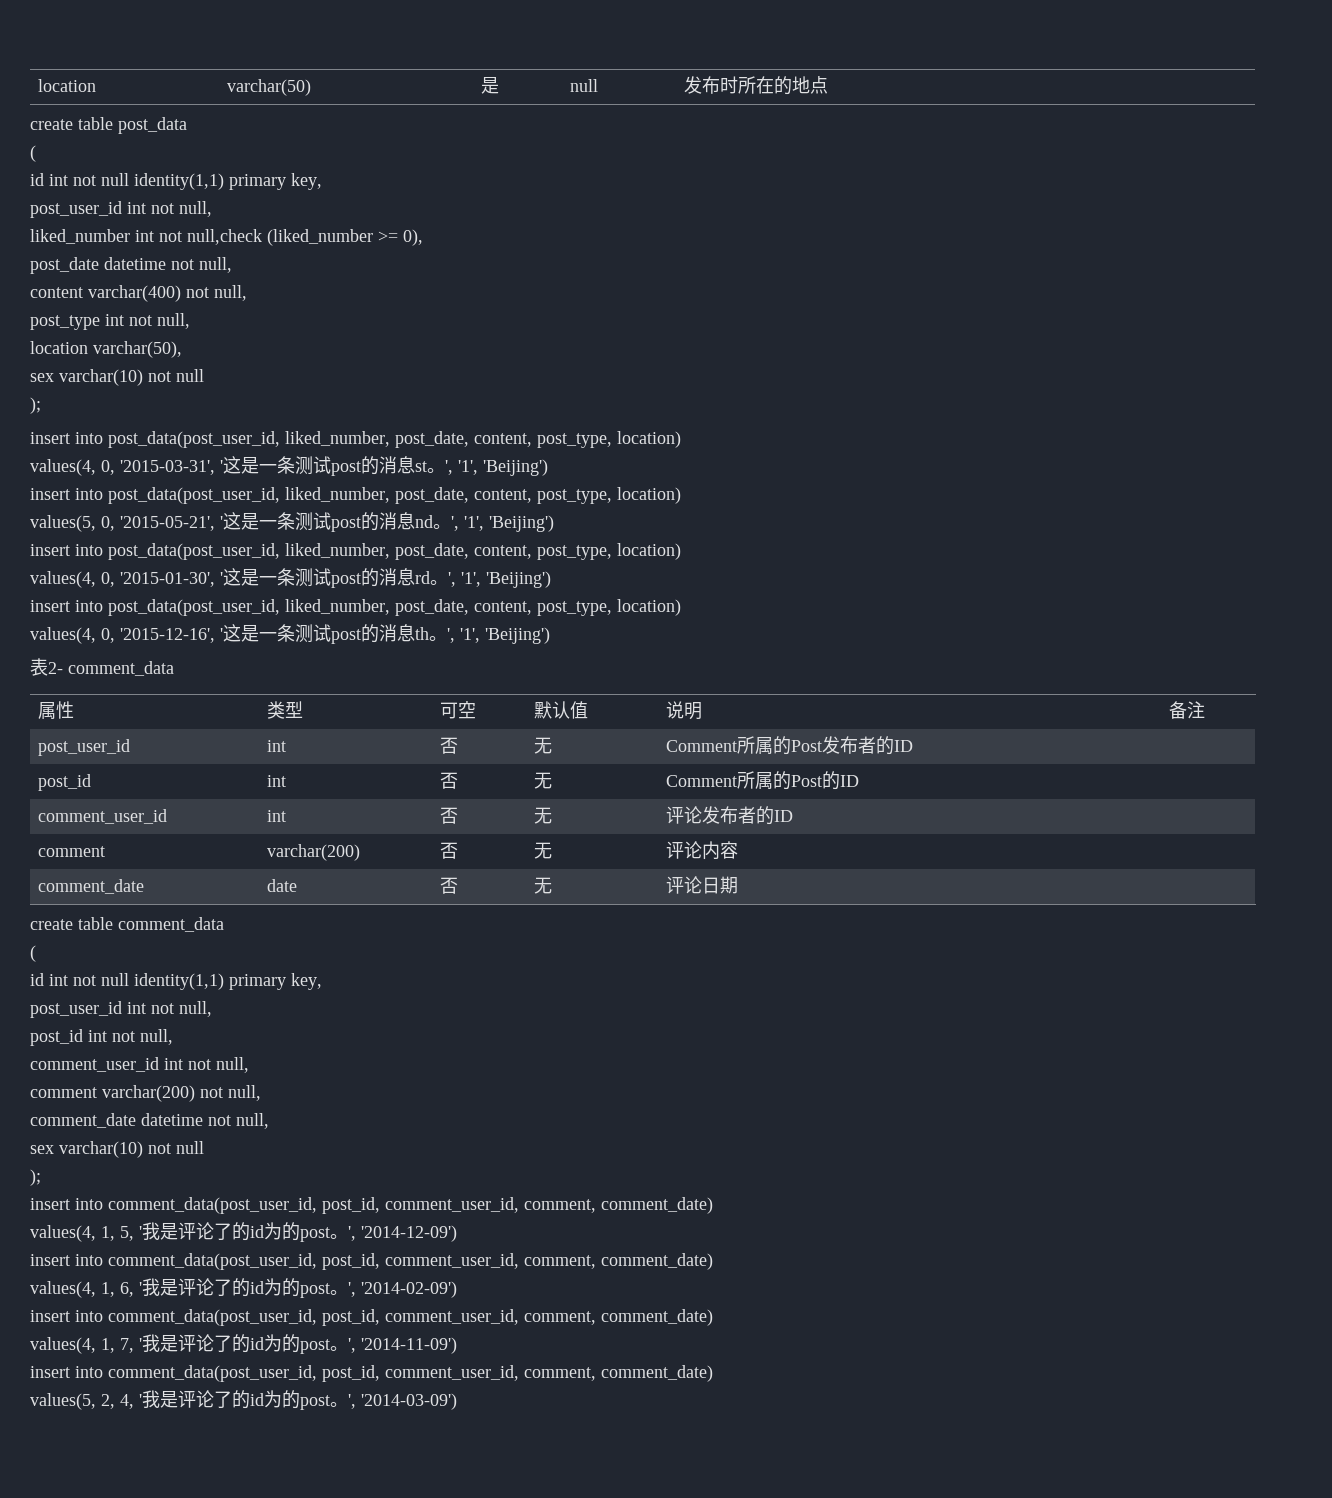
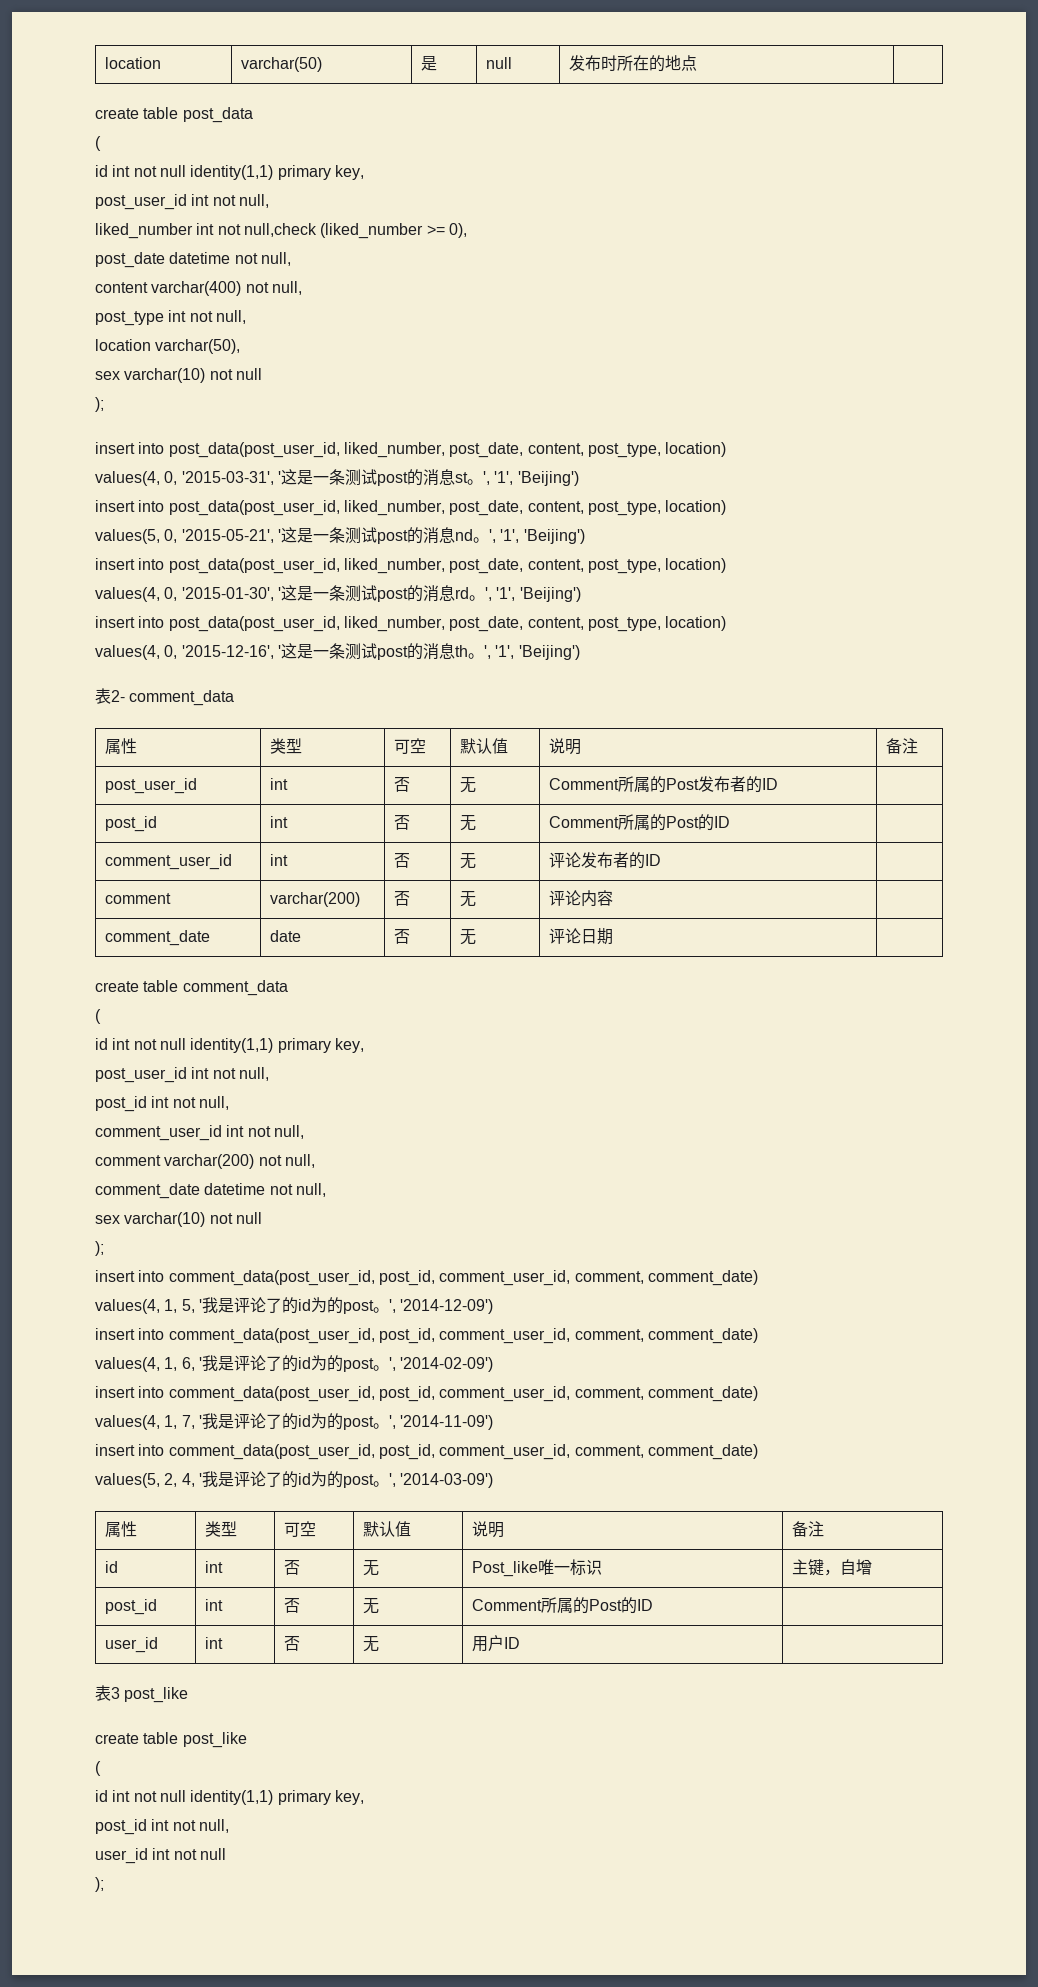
  ', '2014-03-09')
+ 属性 | 类型 | 可空 | 默认值 | 说明 | 备注
+ id | int | 否 | 无 | Post_like唯一标识 | 主键，自增
+ post_id | int | 否 | 无 | Comment所属的Post的ID |
+ user_id | int | 否 | 无 | 用户ID |
+ 表3 post_like
+ create table post_like
+ (
+ id int not null identity(1,1) primary key,
+ post_id int not null,
+ user_id int not null
+ );

